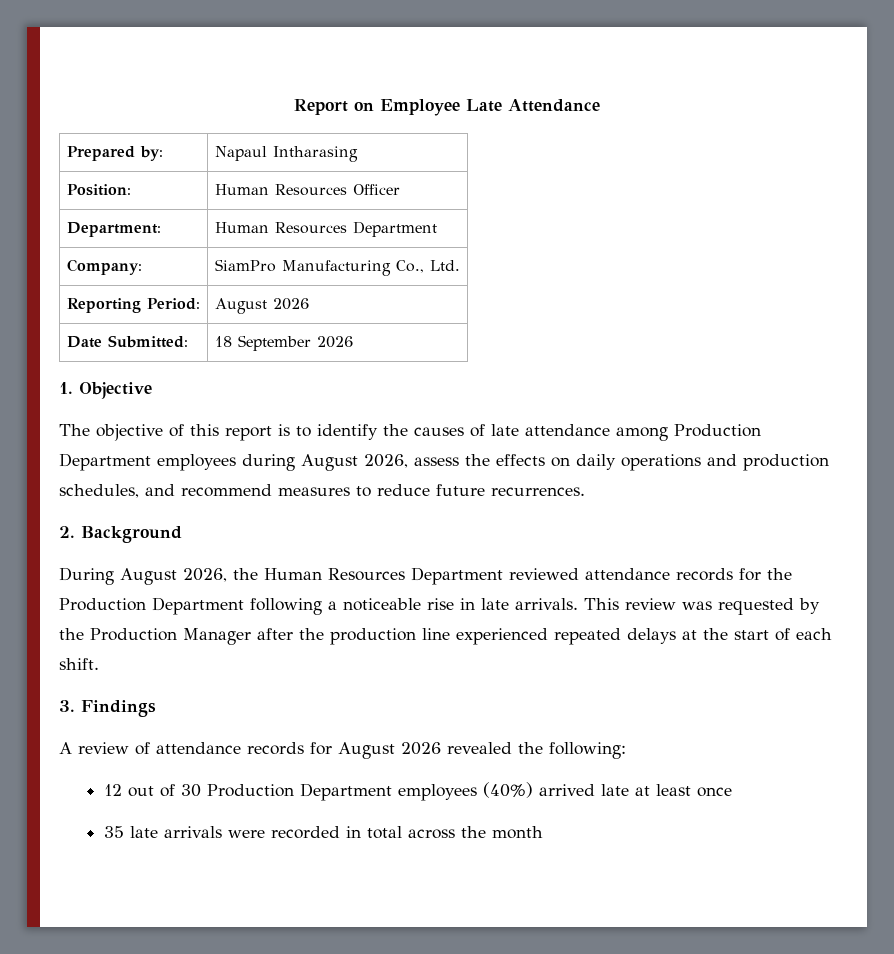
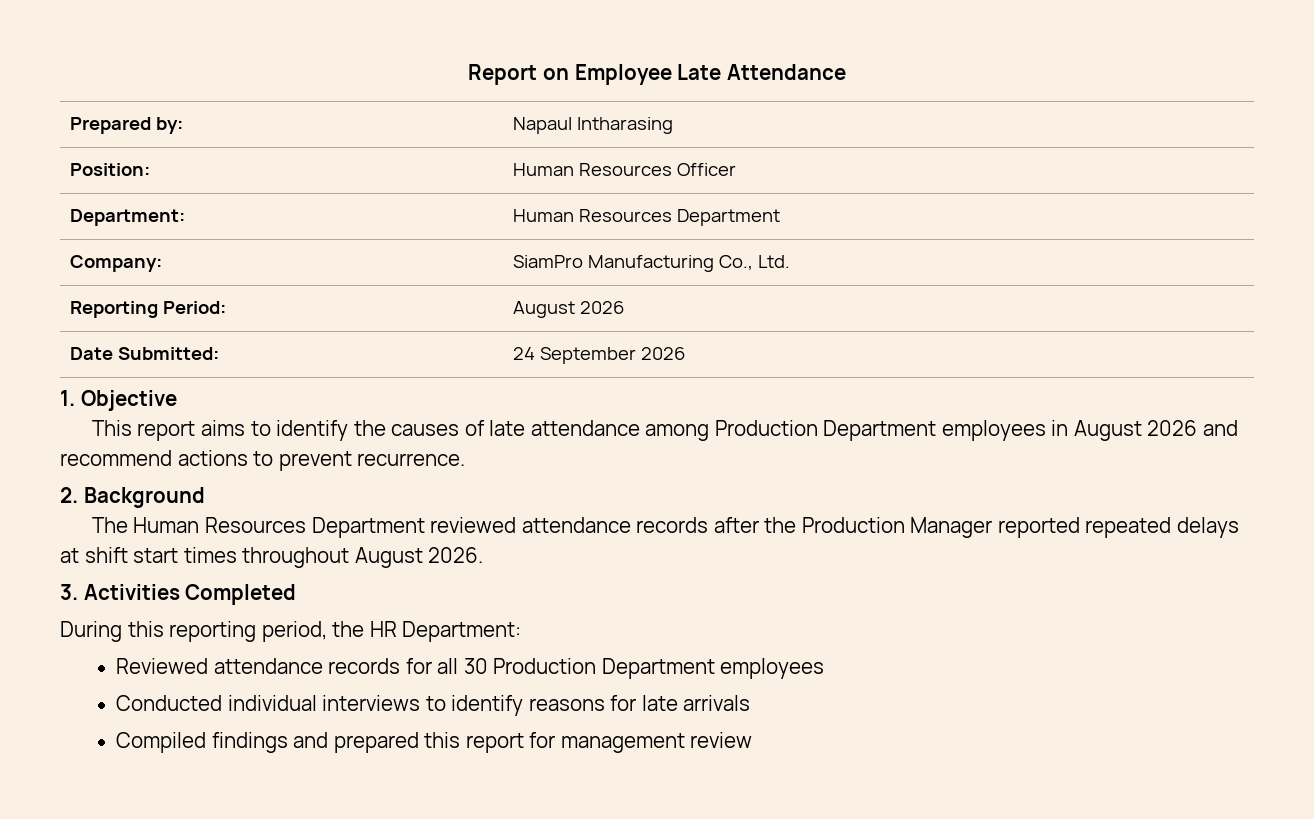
- Date Submitted: | 18 September 2026
+ Date Submitted: | 24 September 2026
- The objective of this report is to identify the causes of late attendance among Production Department employees during August 2026, assess the effects on daily operations and production schedules, and recommend measures to reduce future recurrences.
+ This report aims to identify the causes of late attendance among Production Department employees in August 2026 and recommend actions to prevent recurrence.
  2. Background
- During August 2026, the Human Resources Department reviewed attendance records for the Production Department following a noticeable rise in late arrivals. This review was requested by the Production Manager after the production line experienced repeated delays at the start of each shift.
- 3. Findings
- A review of attendance records for August 2026 revealed the following:
- 12 out of 30 Production Department employees (40%) arrived late at least once
- 35 late arrivals were recorded in total across the month
+ The Human Resources Department reviewed attendance records after the Production Manager reported repeated delays at shift start times throughout August 2026.
+ 3. Activities Completed
+ During this reporting period, the HR Department:
+ Reviewed attendance records for all 30 Production Department employees
+ Conducted individual interviews to identify reasons for late arrivals
+ Compiled findings and prepared this report for management review

